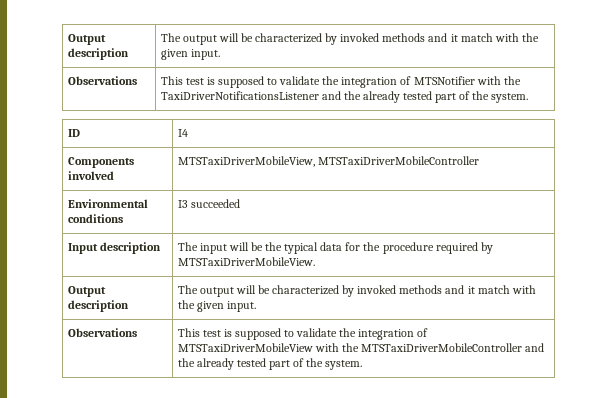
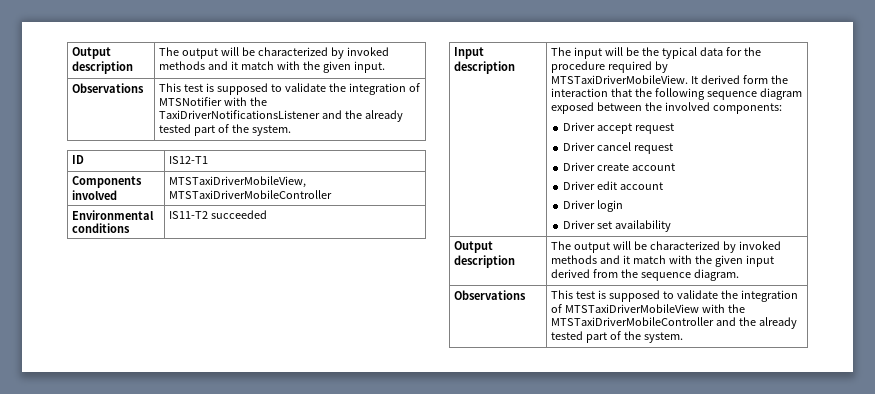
- ID | I4
+ ID | IS12-T1
- Environmental conditions | I3 succeeded
+ Environmental conditions | IS11-T2 succeeded
- The input will be the typical data for the procedure required by MTSTaxiDriverMobileView.
- Output description | The output will be characterized by invoked methods and it match with the given input.
+ The input will be the typical data for the procedure required by MTSTaxiDriverMobileView. It derived form the interaction that the following sequence diagram exposed between the involved components:
+ Driver accept request
+ Driver cancel request
+ Driver create account
+ Driver edit account
+ Driver login
+ Driver set availability
+ Output description | The output will be characterized by invoked methods and it match with the given input derived from the sequence diagram.

